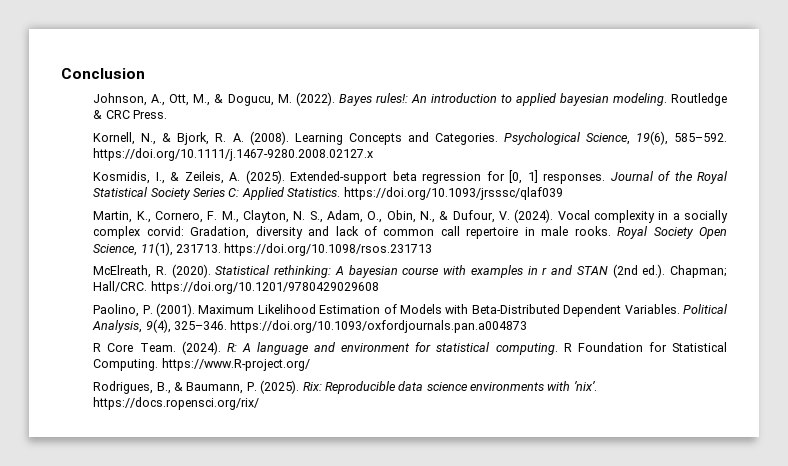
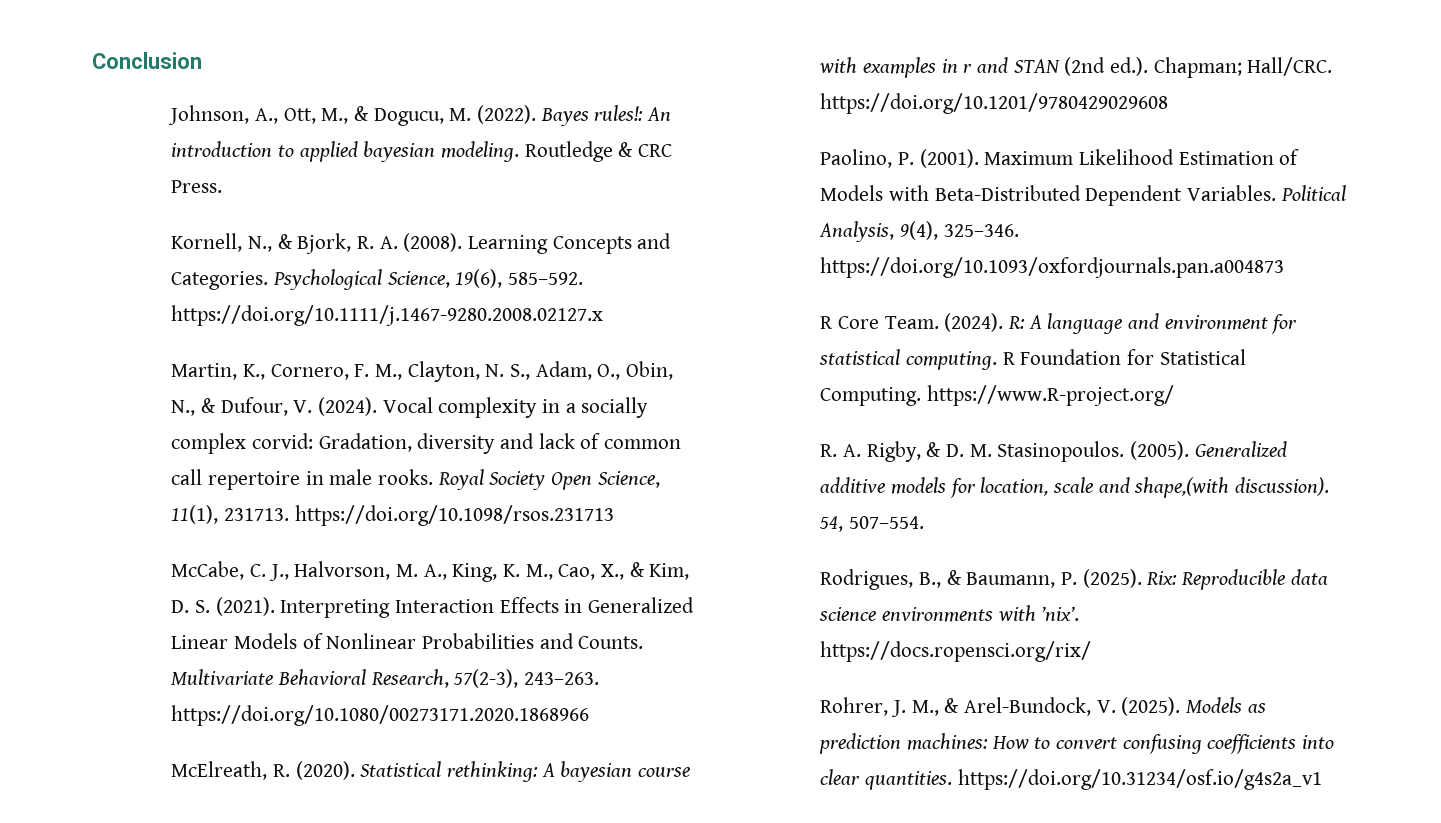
- Kosmidis, I., & Zeileis, A. (2025). Extended-support beta regression for [0, 1] responses. Journal of the Royal Statistical Society Series C: Applied Statistics. https://doi.org/10.1093/jrsssc/qlaf039
+ McCabe, C. J., Halvorson, M. A., King, K. M., Cao, X., & Kim, D. S. (2021). Interpreting Interaction Effects in Generalized Linear Models of Nonlinear Probabilities and Counts. Multivariate Behavioral Research, 57(2-3), 243–263. https://doi.org/10.1080/00273171.2020.1868966
+ R. A. Rigby, & D. M. Stasinopoulos. (2005). Generalized additive models for location, scale and shape,(with discussion). 54, 507–554.
+ Rohrer, J. M., & Arel-Bundock, V. (2025). Models as prediction machines: How to convert confusing coefficients into clear quantities. https://doi.org/10.31234/osf.io/g4s2a_v1

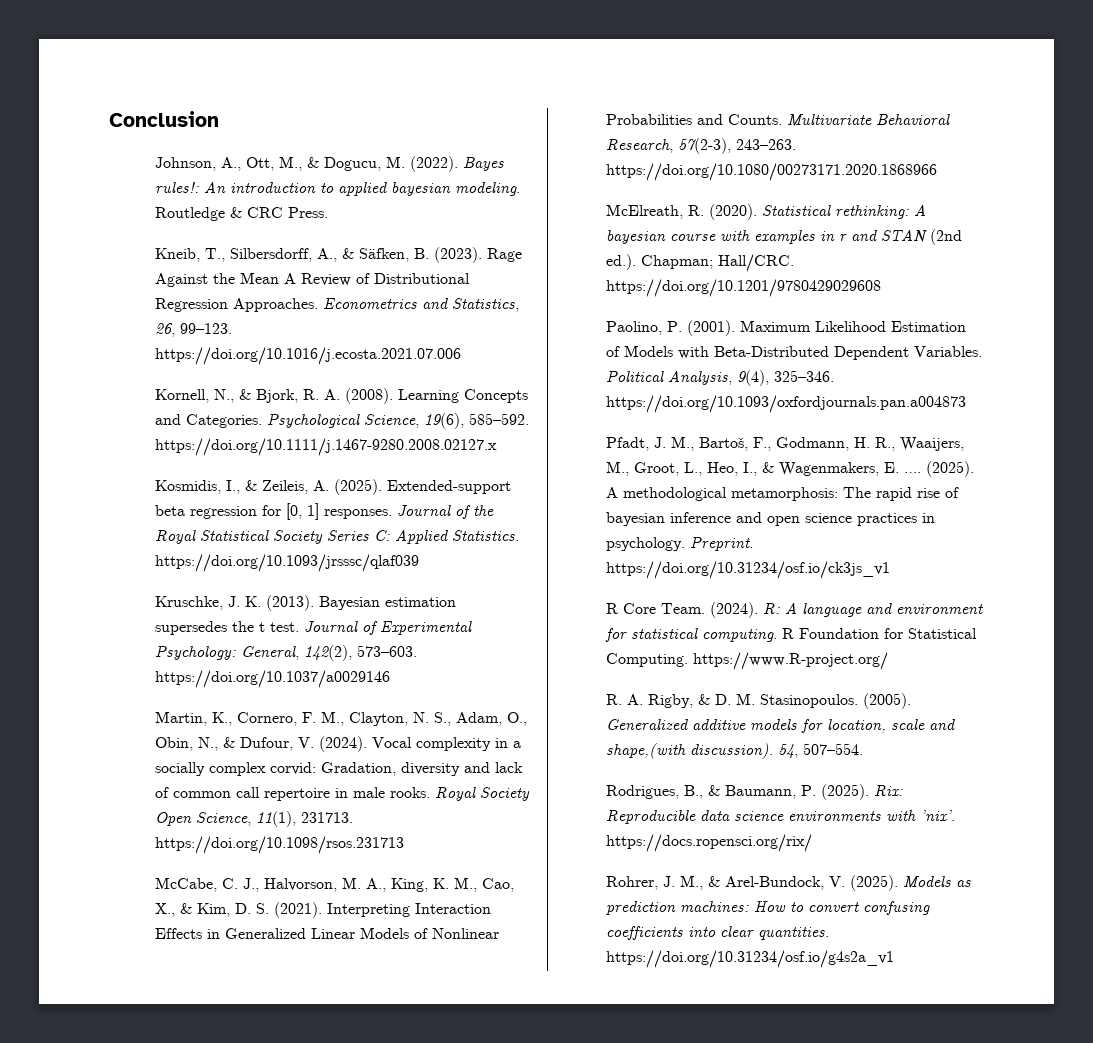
+ Kneib, T., Silbersdorff, A., & Säfken, B. (2023). Rage Against the Mean A Review of Distributional Regression Approaches. Econometrics and Statistics, 26, 99–123. https://doi.org/10.1016/j.ecosta.2021.07.006
+ Kosmidis, I., & Zeileis, A. (2025). Extended-support beta regression for [0, 1] responses. Journal of the Royal Statistical Society Series C: Applied Statistics. https://doi.org/10.1093/jrsssc/qlaf039
+ Kruschke, J. K. (2013). Bayesian estimation supersedes the t test. Journal of Experimental Psychology: General, 142(2), 573–603. https://doi.org/10.1037/a0029146
+ Pfadt, J. M., Bartoš, F., Godmann, H. R., Waaijers, M., Groot, L., Heo, I., & Wagenmakers, E. …. (2025). A methodological metamorphosis: The rapid rise of bayesian inference and open science practices in psychology. Preprint. https://doi.org/10.31234/osf.io/ck3js_v1

